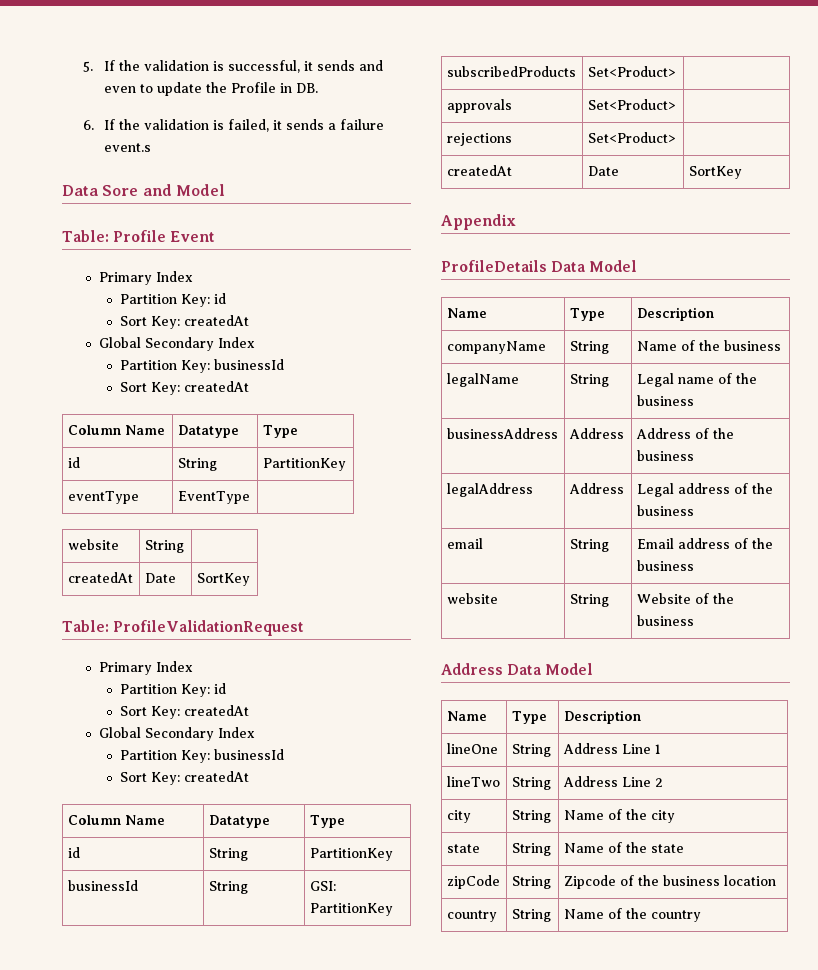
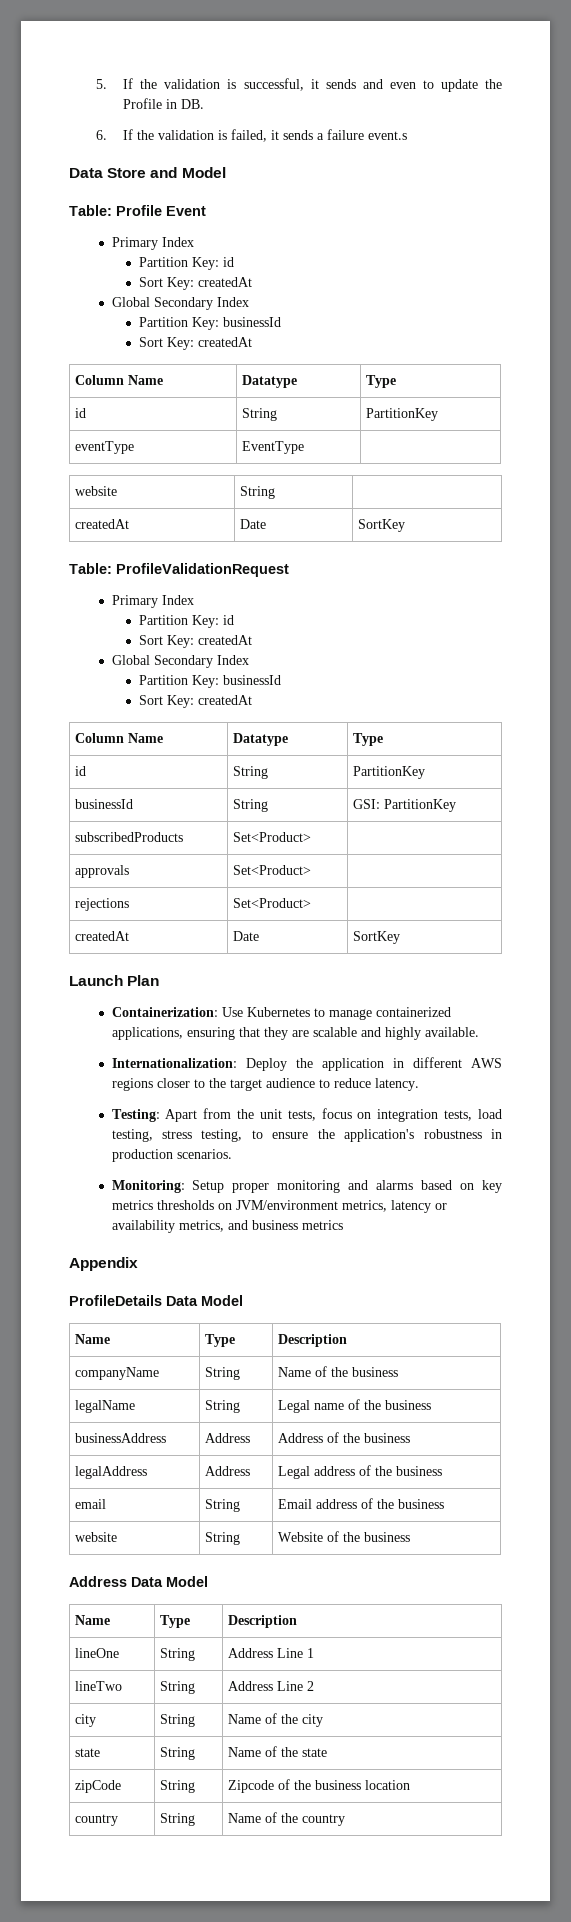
- Data Sore and Model
+ Data Store and Model
+ Launch Plan
+ Containerization: Use Kubernetes to manage containerized applications, ensuring that they are scalable and highly available.
+ Internationalization: Deploy the application in different AWS regions closer to the target audience to reduce latency.
+ Testing: Apart from the unit tests, focus on integration tests, load testing, stress testing, to ensure the application's robustness in production scenarios.
+ Monitoring: Setup proper monitoring and alarms based on key metrics thresholds on JVM/environment metrics, latency or availability metrics, and business metrics

